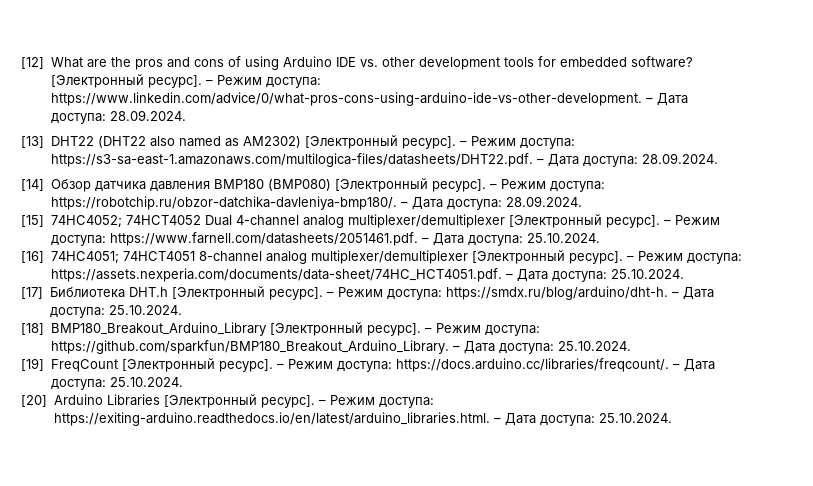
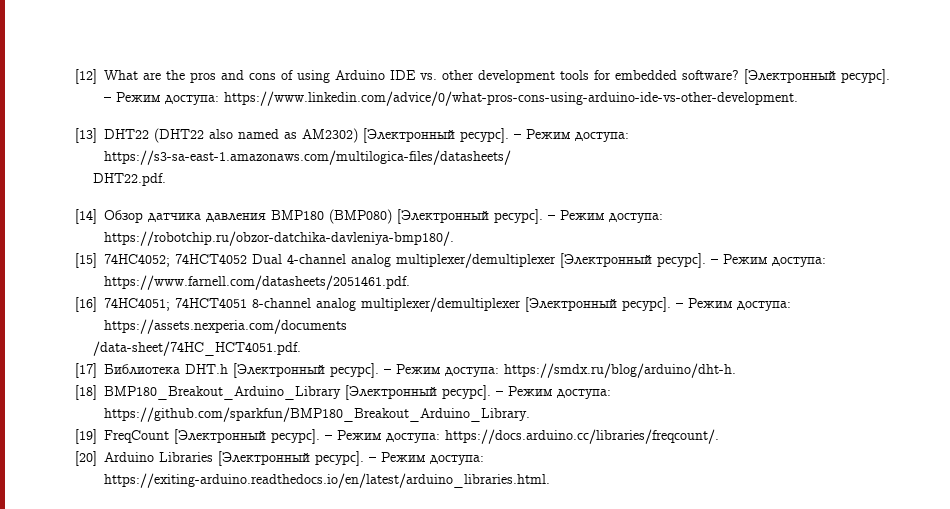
- – Режим доступа: https://www.linkedin.com/advice/0/what-pros-cons-using-arduino-ide-vs-other-development. – Дата доступа: 28.09.2024.
+ – Режим доступа: https://www.linkedin.com/advice/0/what-pros-cons-using-arduino-ide-vs-other-development.
- – Режим доступа: https://s3-sa-east-1.amazonaws.com/multilogica-files/datasheets/DHT22.pdf. – Дата доступа: 28.09.2024.
+ – Режим доступа: https://s3-sa-east-1.amazonaws.com/multilogica-files/datasheets/
+ DHT22.pdf.
- – Режим доступа: https://robotchip.ru/obzor-datchika-davleniya-bmp180/. – Дата доступа: 28.09.2024.
+ – Режим доступа: https://robotchip.ru/obzor-datchika-davleniya-bmp180/.
- – Режим доступа: https://www.farnell.com/datasheets/2051461.pdf. – Дата доступа: 25.10.2024.
+ – Режим доступа: https://www.farnell.com/datasheets/2051461.pdf.
- – Режим доступа: https://assets.nexperia.com/documents/data-sheet/74HC_HCT4051.pdf. – Дата доступа: 25.10.2024.
+ – Режим доступа: https://assets.nexperia.com/documents
+ /data-sheet/74HC_HCT4051.pdf.
- – Режим доступа: https://smdx.ru/blog/arduino/dht-h. – Дата доступа: 25.10.2024.
+ – Режим доступа: https://smdx.ru/blog/arduino/dht-h.
- – Режим доступа: https://github.com/sparkfun/BMP180_Breakout_Arduino_Library. – Дата доступа: 25.10.2024.
+ – Режим доступа: https://github.com/sparkfun/BMP180_Breakout_Arduino_Library.
- – Режим доступа: https://docs.arduino.cc/libraries/freqcount/. – Дата доступа: 25.10.2024.
+ – Режим доступа: https://docs.arduino.cc/libraries/freqcount/.
- – Режим доступа: https://exiting-arduino.readthedocs.io/en/latest/arduino_libraries.html. – Дата доступа: 25.10.2024.
+ – Режим доступа: https://exiting-arduino.readthedocs.io/en/latest/arduino_libraries.html.

